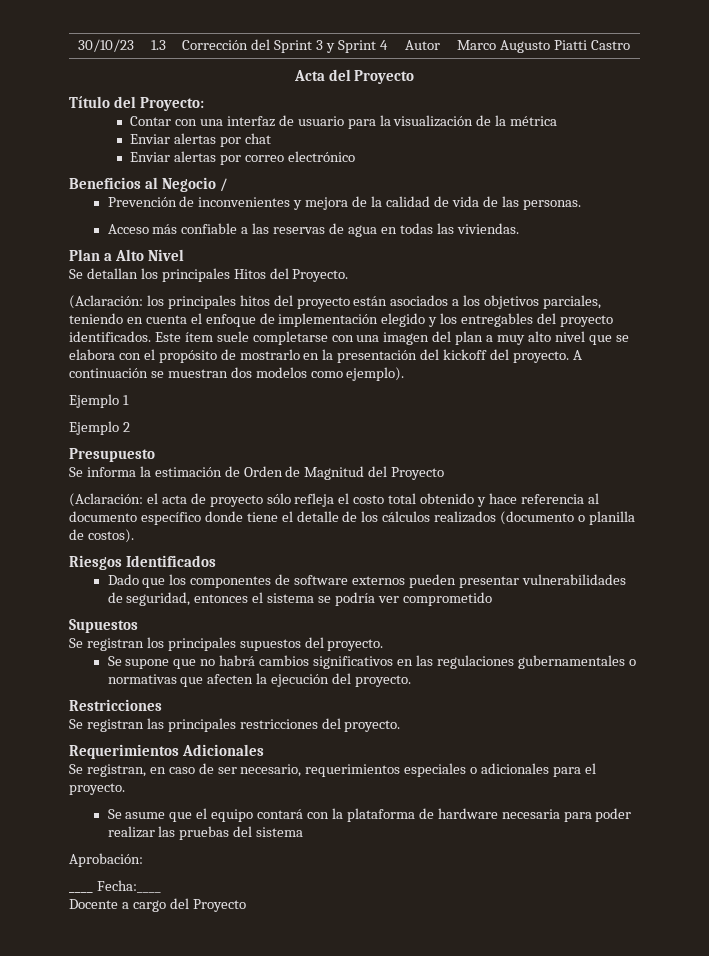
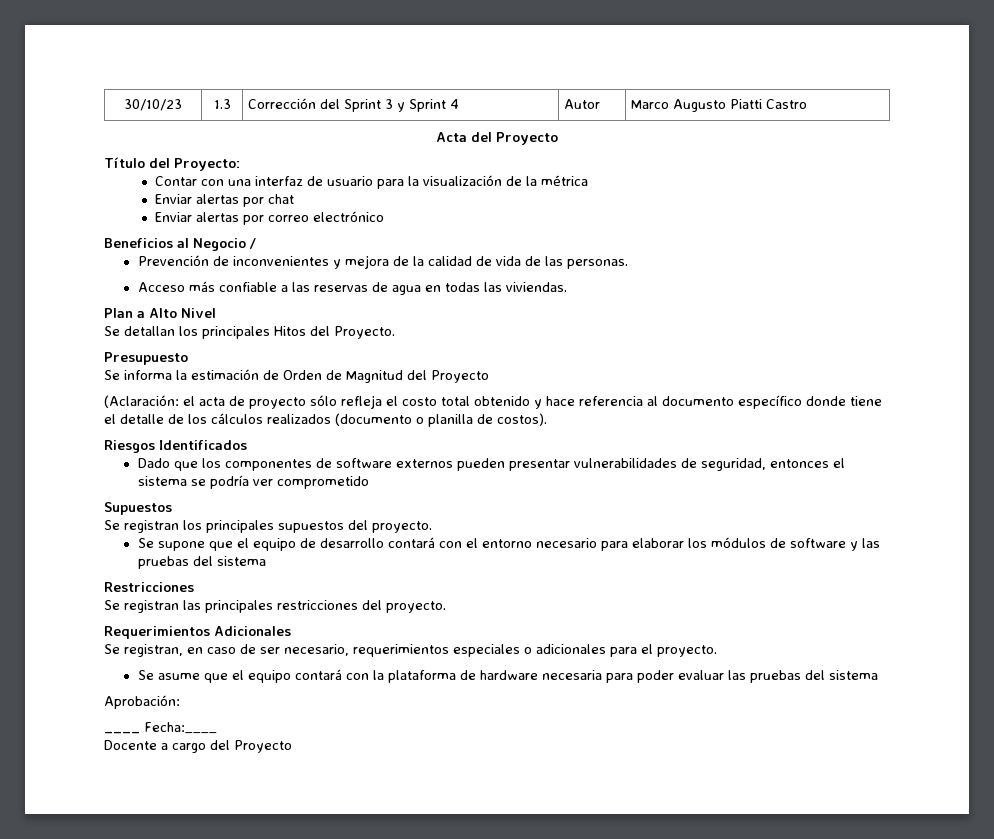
- (Aclaración: los principales hitos del proyecto están asociados a los objetivos parciales, teniendo en cuenta el enfoque de implementación elegido y los entregables del proyecto identificados. Este ítem suele completarse con una imagen del plan a muy alto nivel que se elabora con el propósito de mostrarlo en la presentación del kickoff del proyecto. A continuación se muestran dos modelos como ejemplo).
- Ejemplo 1
- Ejemplo 2
- Se supone que no habrá cambios significativos en las regulaciones gubernamentales o normativas que afecten la ejecución del proyecto.
+ Se supone que el equipo de desarrollo contará con el entorno necesario para elaborar los módulos de software y las pruebas del sistema
- Se asume que el equipo contará con la plataforma de hardware necesaria para poder realizar las pruebas del sistema
+ Se asume que el equipo contará con la plataforma de hardware necesaria para poder evaluar las pruebas del sistema

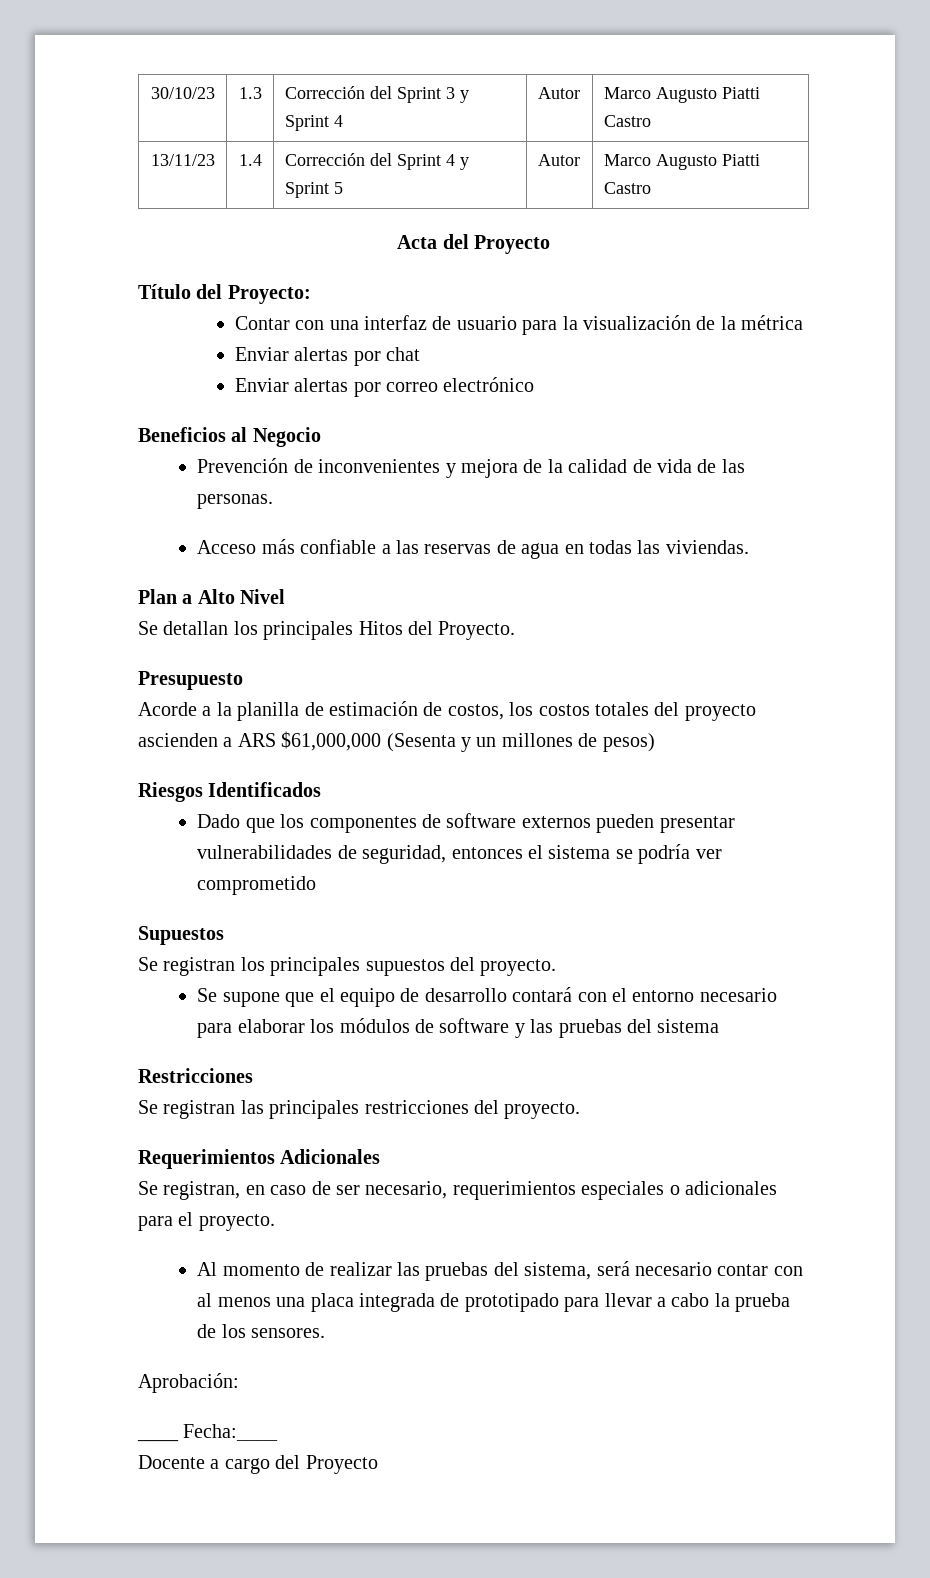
+ 13/11/23 | 1.4 | Corrección del Sprint 4 y Sprint 5 | Autor | Marco Augusto Piatti Castro
- Beneficios al Negocio /
+ Beneficios al Negocio
- Se informa la estimación de Orden de Magnitud del Proyecto
- (Aclaración: el acta de proyecto sólo refleja el costo total obtenido y hace referencia al documento específico donde tiene el detalle de los cálculos realizados (documento o planilla de costos).
+ Acorde a la planilla de estimación de costos, los costos totales del proyecto ascienden a ARS $61,000,000 (Sesenta y un millones de pesos)
- Se asume que el equipo contará con la plataforma de hardware necesaria para poder evaluar las pruebas del sistema
+ Al momento de realizar las pruebas del sistema, será necesario contar con al menos una placa integrada de prototipado para llevar a cabo la prueba de los sensores.

